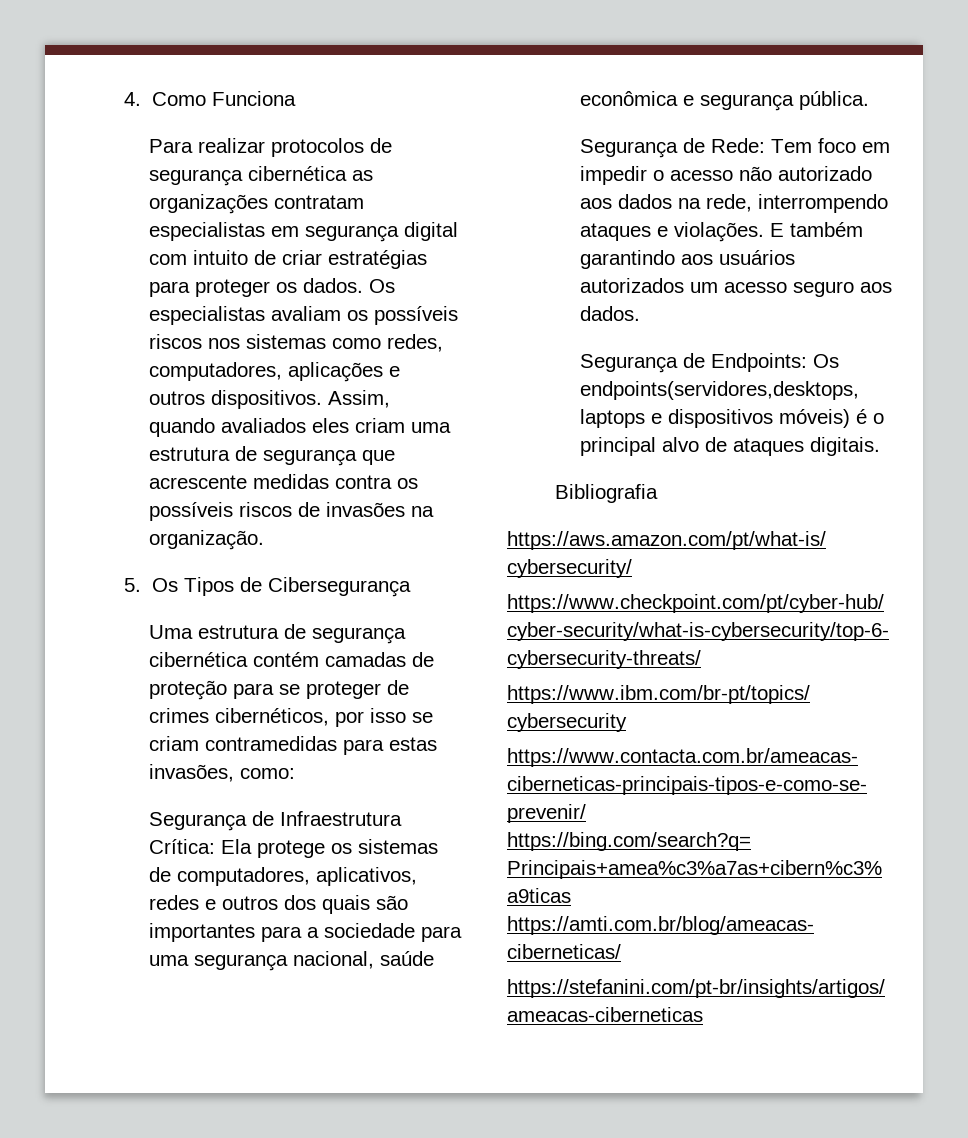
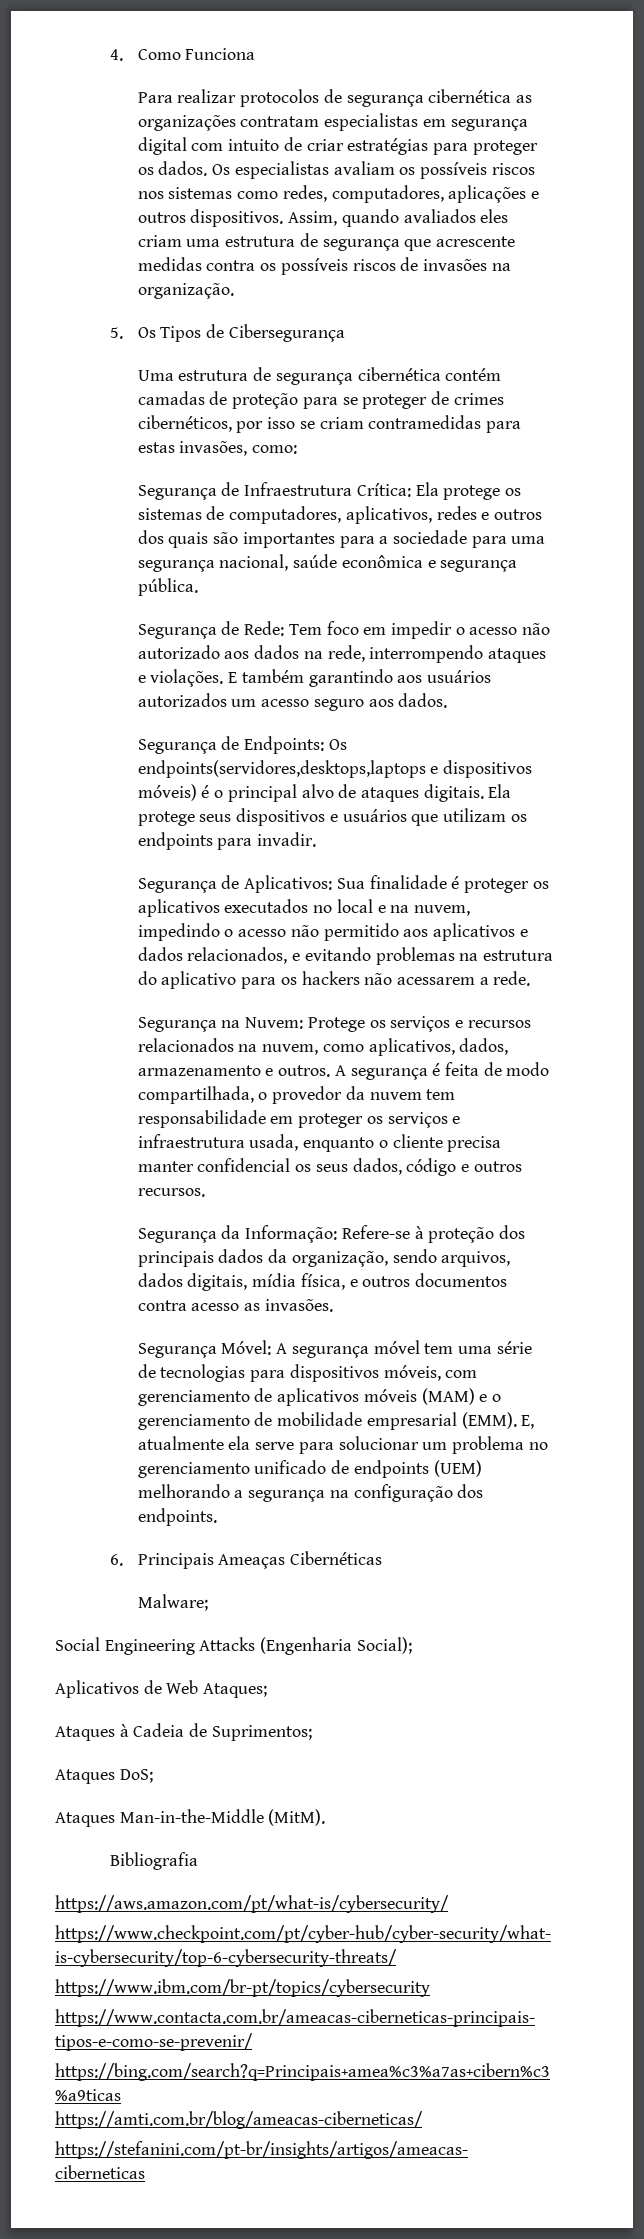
+ Ela protege seus dispositivos e usuários que utilizam os endpoints para invadir.
+ Segurança de Aplicativos: Sua finalidade é proteger os aplicativos executados no local e na nuvem, impedindo o acesso não permitido aos aplicativos e dados relacionados, e evitando problemas na estrutura do aplicativo para os hackers não acessarem a rede.
+ Segurança na Nuvem: Protege os serviços e recursos relacionados na nuvem, como aplicativos, dados, armazenamento e outros. A segurança é feita de modo compartilhada, o provedor da nuvem tem responsabilidade em proteger os serviços e infraestrutura usada, enquanto o cliente precisa manter confidencial os seus dados, código e outros recursos.
+ Segurança da Informação: Refere-se à proteção dos principais dados da organização, sendo arquivos, dados digitais, mídia física, e outros documentos contra acesso as invasões.
+ Segurança Móvel: A segurança móvel tem uma série de tecnologias para dispositivos móveis, com gerenciamento de aplicativos móveis (MAM) e o gerenciamento de mobilidade empresarial (EMM). E, atualmente ela serve para solucionar um problema no gerenciamento unificado de endpoints (UEM) melhorando a segurança na configuração dos endpoints.
+ 6. Principais Ameaças Cibernéticas
+ Malware;
+ Social Engineering Attacks (Engenharia Social);
+ Aplicativos de Web Ataques;
+ Ataques à Cadeia de Suprimentos;
+ Ataques DoS;
+ Ataques Man-in-the-Middle (MitM).

